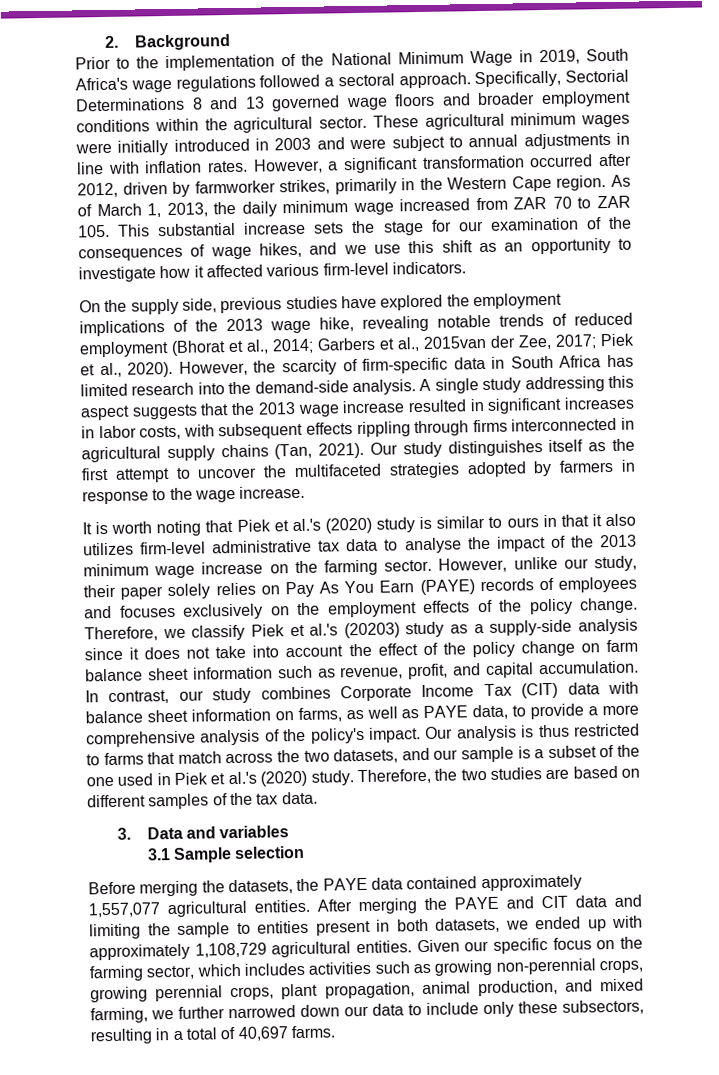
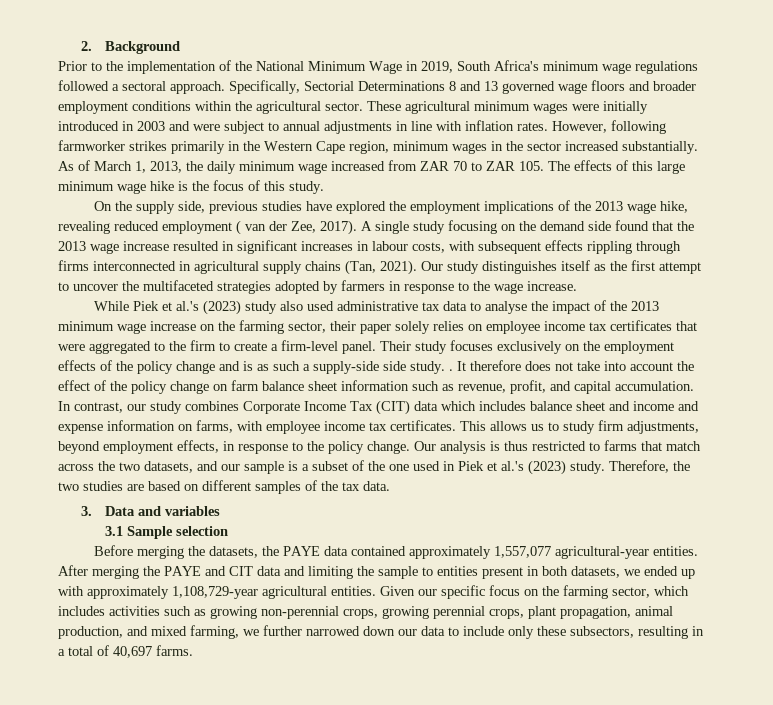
- Prior to the implementation of the National Minimum Wage in 2019, South Africa's wage regulations followed a sectoral approach.
+ Prior to the implementation of the National Minimum Wage in 2019, South Africa's minimum wage regulations followed a sectoral approach.
- However, a significant transformation occurred after 2012, driven by farmworker strikes, primarily in the Western Cape region.
+ However, following farmworker strikes primarily in the Western Cape region, minimum wages in the sector increased substantially.
- As of March 1, 2013, the daily minimum wage increased from ZAR 70 to ZAR 105. This substantial increase sets the stage for our examination of the consequences of wage hikes, and we use this shift as an opportunity to investigate how it affected various firm-level indicators.
+ As of March 1, 2013, the daily minimum wage increased from ZAR 70 to ZAR 105. The effects of this large minimum wage hike is the focus of this study.
- On the supply side, previous studies have explored the employment implications of the 2013 wage hike, revealing notable trends of reduced employment (Bhorat et al., 2014; Garbers et al., 2015van der Zee, 2017; Piek et al., 2020). However, the scarcity of firm-specific data in South Africa has limited research into the demand-side analysis. A single study addressing this aspect suggests that the 2013 wage increase resulted in significant increases in labor costs, with subsequent effects rippling through firms interconnected in agricultural supply chains (Tan, 2021).
+ On the supply side, previous studies have explored the employment implications of the 2013 wage hike, revealing reduced employment ( van der Zee, 2017). A single study focusing on the demand side found that the 2013 wage increase resulted in significant increases in labour costs, with subsequent effects rippling through firms interconnected in agricultural supply chains (Tan, 2021).
- It is worth noting that Piek et al.'s (2020) study is similar to ours in that it also utilizes firm-level administrative tax data to analyse the impact of the 2013 minimum wage increase on the farming sector. However, unlike our study, their paper solely relies on Pay As You Earn (PAYE) records of employees and focuses exclusively on the employment effects of the policy change. Therefore, we classify Piek et al.'s (20203) study as a supply-side analysis since it does not take into account the effect of the policy change on farm balance sheet information such as revenue, profit, and capital accumulation.
+ While Piek et al.'s (2023) study also used administrative tax data to analyse the impact of the 2013 minimum wage increase on the farming sector, their paper solely relies on employee income tax certificates that were aggregated to the firm to create a firm-level panel. Their study focuses exclusively on the employment effects of the policy change and is as such a supply-side side study. . It therefore does not take into account the effect of the policy change on farm balance sheet information such as revenue, profit, and capital accumulation.
- In contrast, our study combines Corporate Income Tax (CIT) data with balance sheet information on farms, as well as PAYE data, to provide a more comprehensive analysis of the policy's impact.
+ In contrast, our study combines Corporate Income Tax (CIT) data which includes balance sheet and income and expense information on farms, with employee income tax certificates. This allows us to study firm adjustments, beyond employment effects, in response to the policy change.
- Our analysis is thus restricted to farms that match across the two datasets, and our sample is a subset of the one used in Piek et al.'s (2020) study.
+ Our analysis is thus restricted to farms that match across the two datasets, and our sample is a subset of the one used in Piek et al.'s (2023) study.
- Before merging the datasets, the PAYE data contained approximately 1,557,077 agricultural entities.
+ Before merging the datasets, the PAYE data contained approximately 1,557,077 agricultural-year entities.
- After merging the PAYE and CIT data and limiting the sample to entities present in both datasets, we ended up with approximately 1,108,729 agricultural entities.
+ After merging the PAYE and CIT data and limiting the sample to entities present in both datasets, we ended up with approximately 1,108,729-year agricultural entities.

